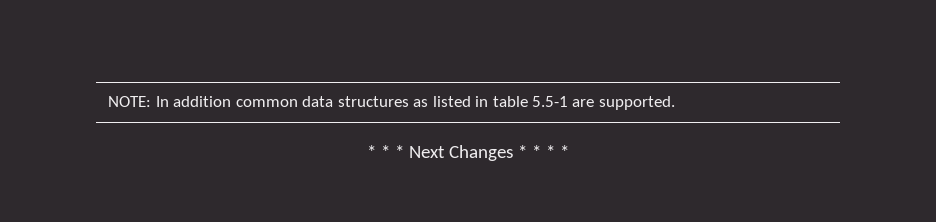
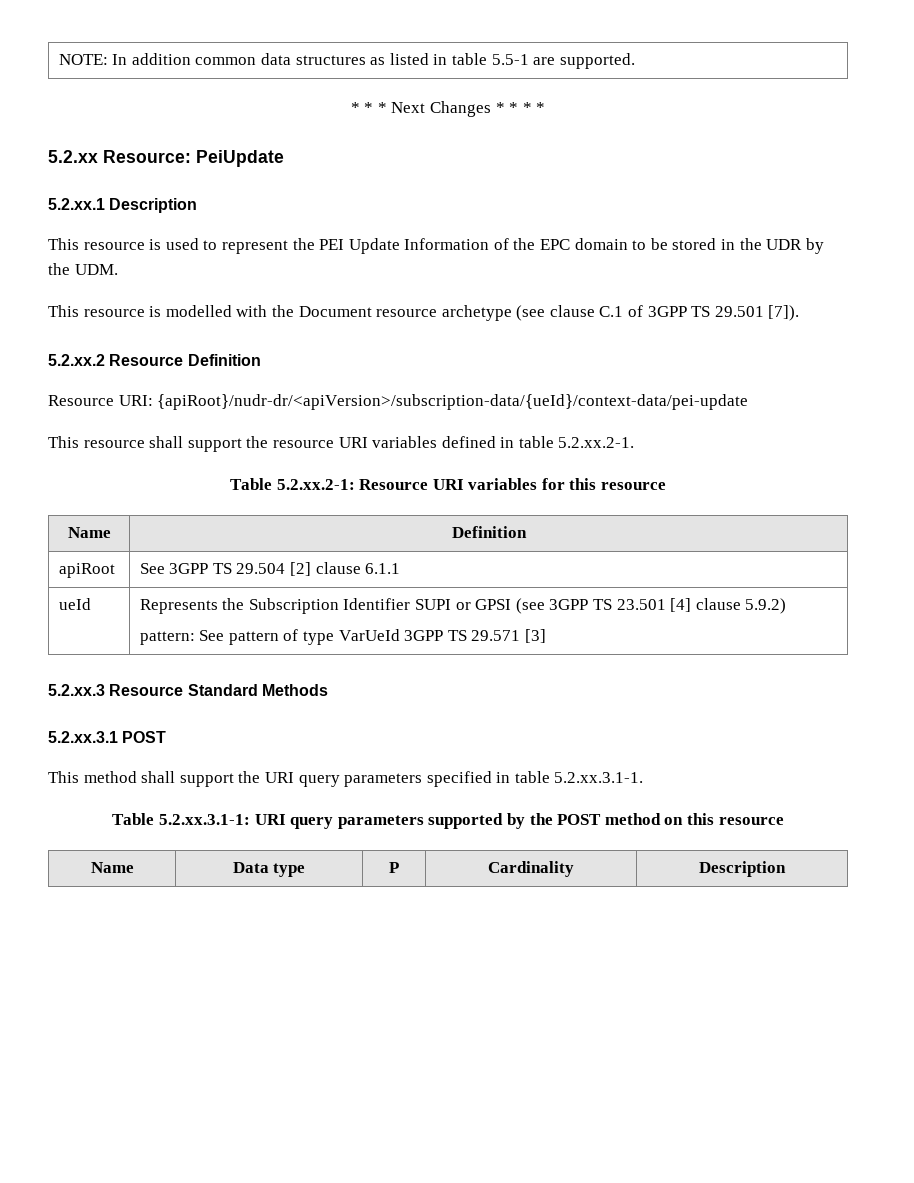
+ 5.2.xx Resource: PeiUpdate
+ 5.2.xx.1 Description
+ This resource is used to represent the PEI Update Information of the EPC domain to be stored in the UDR by the UDM.
+ This resource is modelled with the Document resource archetype (see clause C.1 of 3GPP TS 29.501 [7]).
+ 5.2.xx.2 Resource Definition
+ Resource URI: {apiRoot}/nudr-dr/<apiVersion>/subscription-data/{ueId}/context-data/pei-update
+ This resource shall support the resource URI variables defined in table 5.2.xx.2-1.
+ Table 5.2.xx.2-1: Resource URI variables for this resource
+ Name | Definition
+ apiRoot | See 3GPP TS 29.504 [2] clause 6.1.1
+ ueId | Represents the Subscription Identifier SUPI or GPSI (see 3GPP TS 23.501 [4] clause 5.9.2)
+ pattern: See pattern of type VarUeId 3GPP TS 29.571 [3]
+ 5.2.xx.3 Resource Standard Methods
+ 5.2.xx.3.1 POST
+ This method shall support the URI query parameters specified in table 5.2.xx.3.1-1.
+ Table 5.2.xx.3.1-1: URI query parameters supported by the POST method on this resource
+ Name | Data type | P | Cardinality | Description

